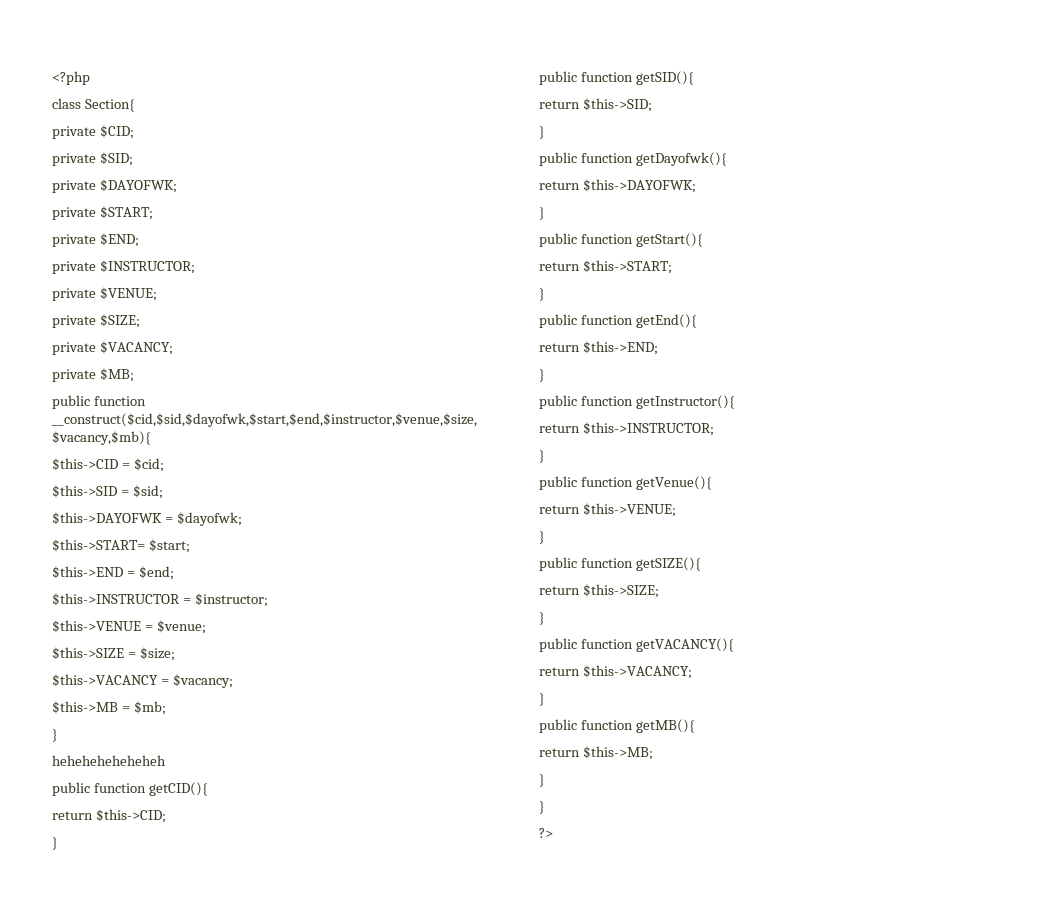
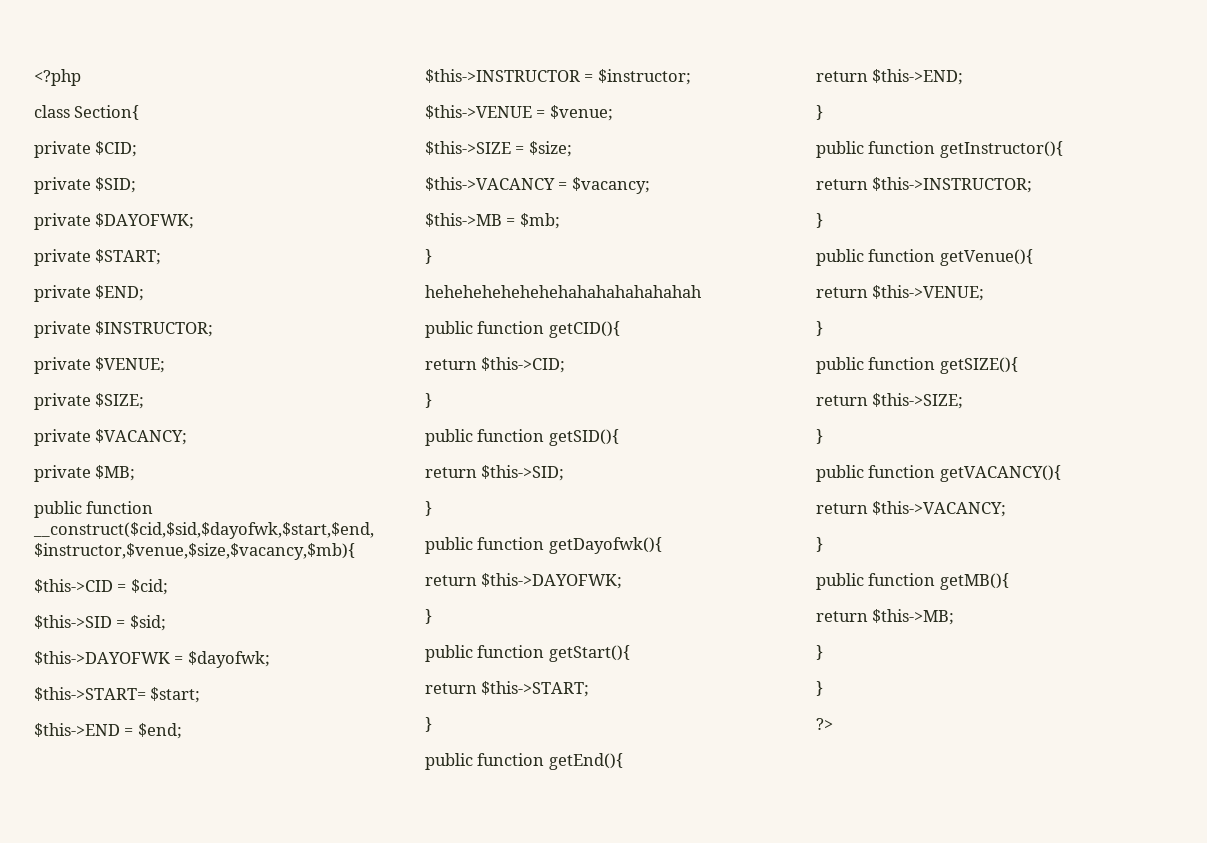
- heheheheheheheh
+ hehehehehehehehahahahahahahah

